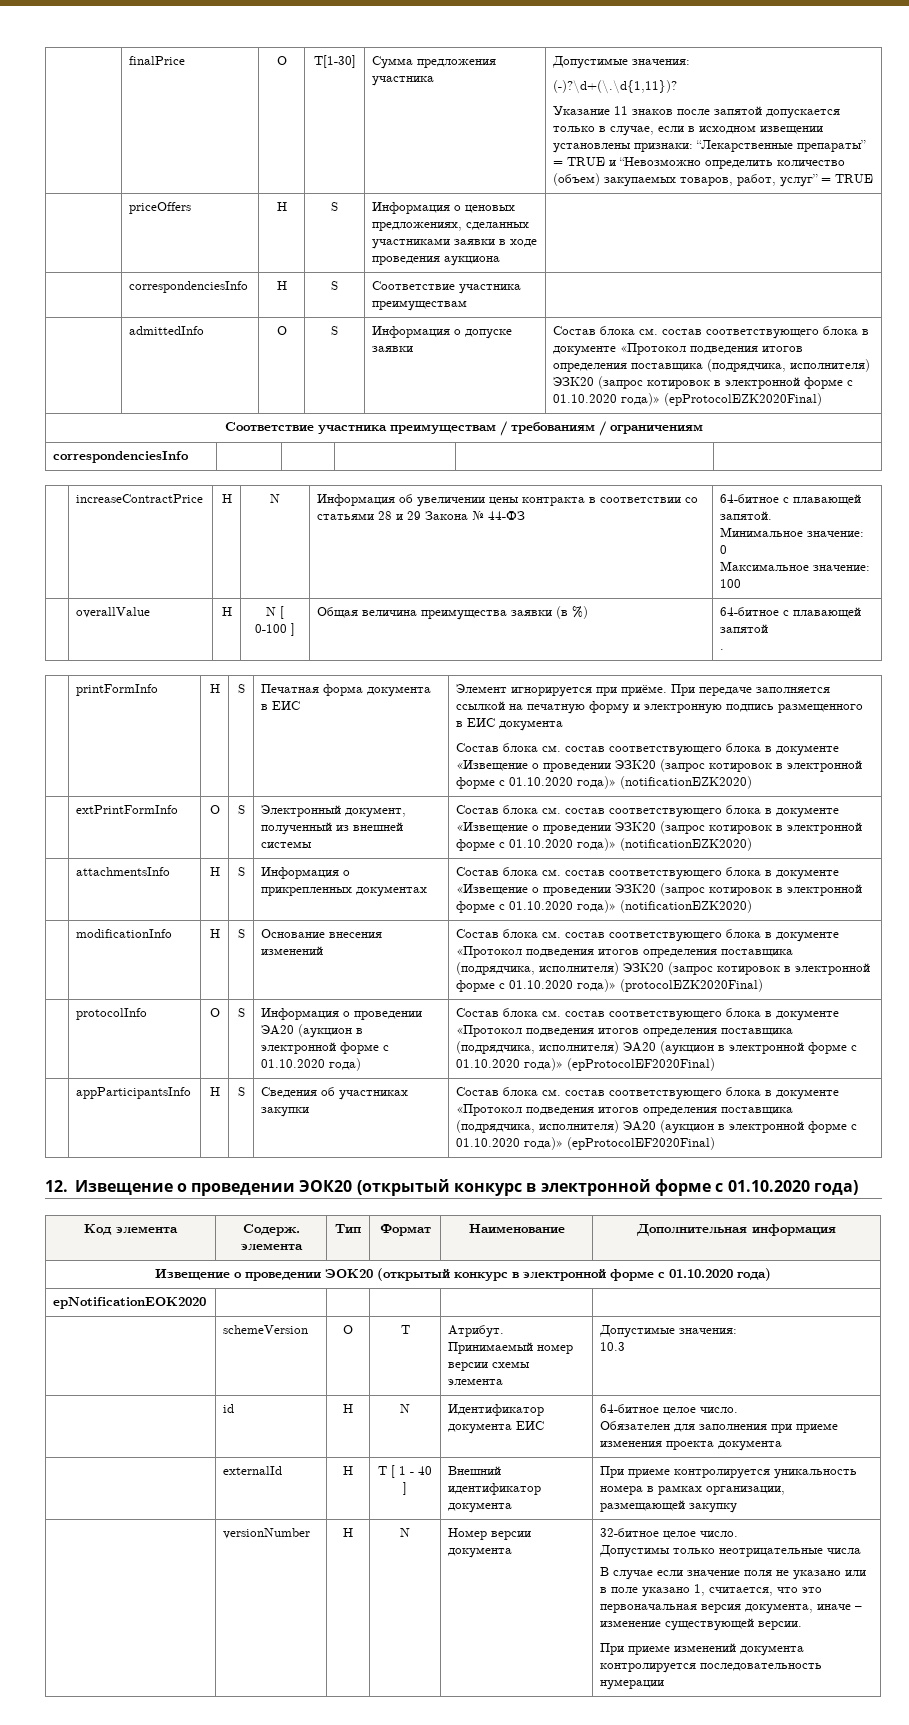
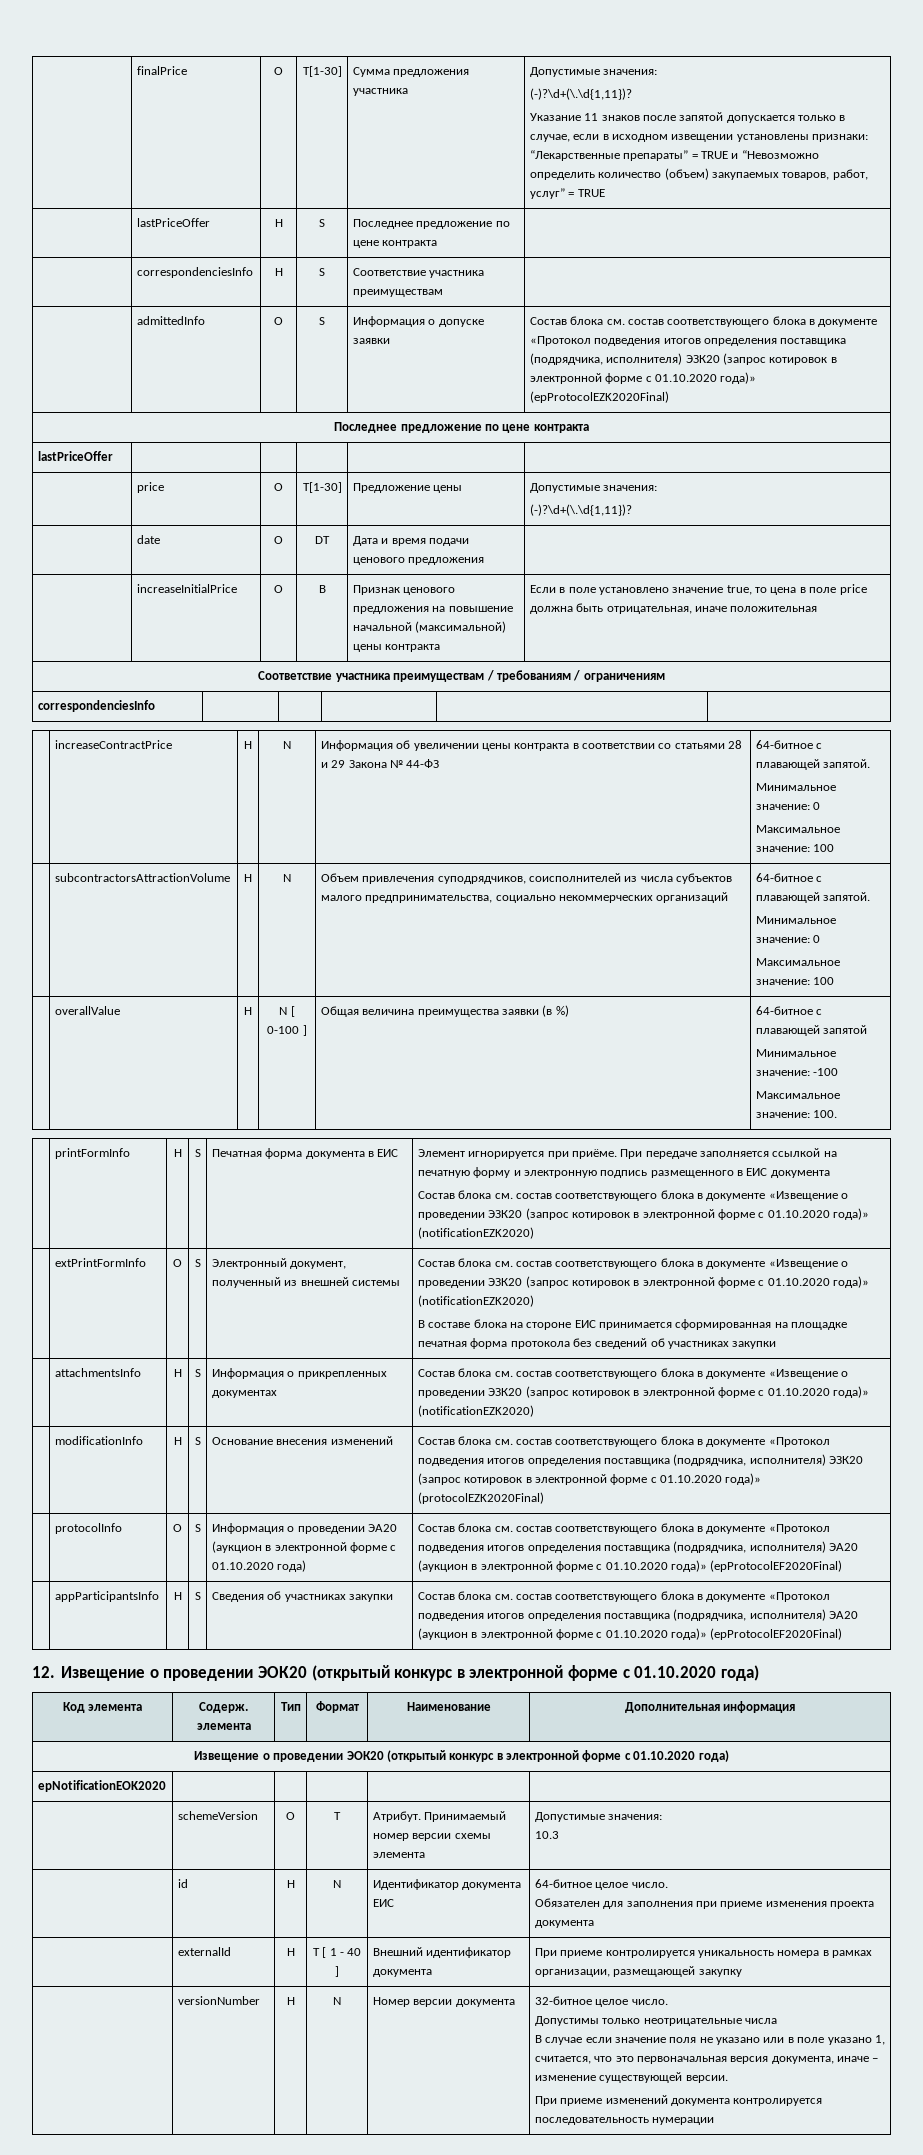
- | priceOffers | Н | S | Информация о ценовых предложениях, сделанных участниками заявки в ходе проведения аукциона |
+ | lastPriceOffer | Н | S | Последнее предложение по цене контракта |
  | admittedInfo | О | S | Информация о допуске заявки | Состав блока см. состав соответствующего блока в документе «Протокол подведения итогов определения поставщика (подрядчика, исполнителя) ЭЗК20 (запрос котировок в электронной форме c 01.10.2020 года)» (epProtocolEZK2020Final)
+ Последнее предложение по цене контракта
+ lastPriceOffer | | | | |
+ | price | О | T[1-30] | Предложение цены | Допустимые значения:
+ (-)?\d+(\.\d{1,11})?
+ | date | О | DT | Дата и время подачи ценового предложения |
+ | increaseInitialPrice | О | B | Признак ценового предложения на повышение начальной (максимальной) цены контракта | Если в поле установлено значение true, то цена в поле price должна быть отрицательная, иначе положительная
+ | subcontractorsAttractionVolume | Н | N | Объем привлечения суподрядчиков, соисполнителей из числа субъектов малого предпринимательства, социально некоммерческих организаций | 64-битное с плавающей запятой.
+ Минимальное значение: 0
+ Максимальное значение: 100
  | overallValue | Н | N [ 0-100 ] | Общая величина преимущества заявки (в %) | 64-битное с плавающей запятой
- .
+ Минимальное значение: -100
+ Максимальное значение: 100.
+ В составе блока на стороне ЕИС принимается сформированная на площадке печатная форма протокола без сведений об участниках закупки

